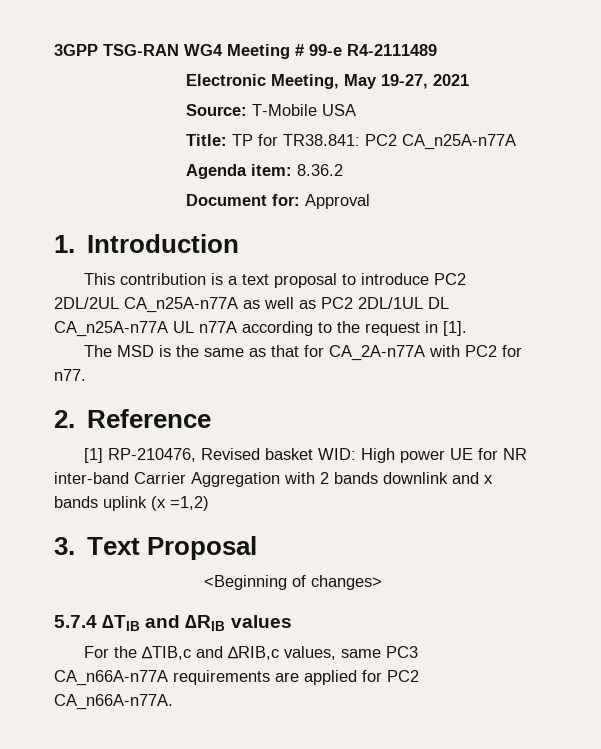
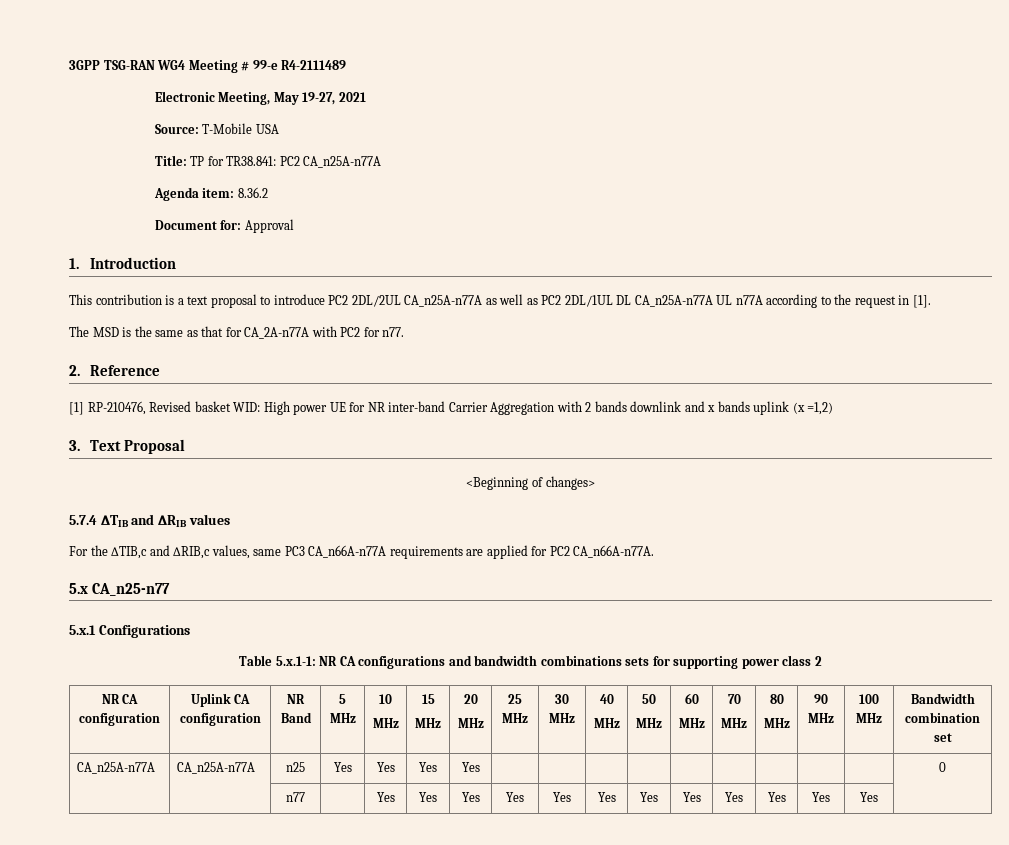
+ 5.x CA_n25-n77
+ 5.x.1 Configurations
+ Table 5.x.1-1: NR CA configurations and bandwidth combinations sets for supporting power class 2
+ NR CA configuration | Uplink CA configuration | NR Band | 5 MHz | 10
+ MHz | 15
+ MHz | 20
+ MHz | 25 MHz | 30 MHz | 40
+ MHz | 50
+ MHz | 60
+ MHz | 70
+ MHz | 80
+ MHz | 90 MHz | 100 MHz | Bandwidth combination set
+ CA_n25A-n77A | CA_n25A-n77A | n25 | Yes | Yes | Yes | Yes | | | | | | | | | | 0
+ | | n77 | | Yes | Yes | Yes | Yes | Yes | Yes | Yes | Yes | Yes | Yes | Yes | Yes |

